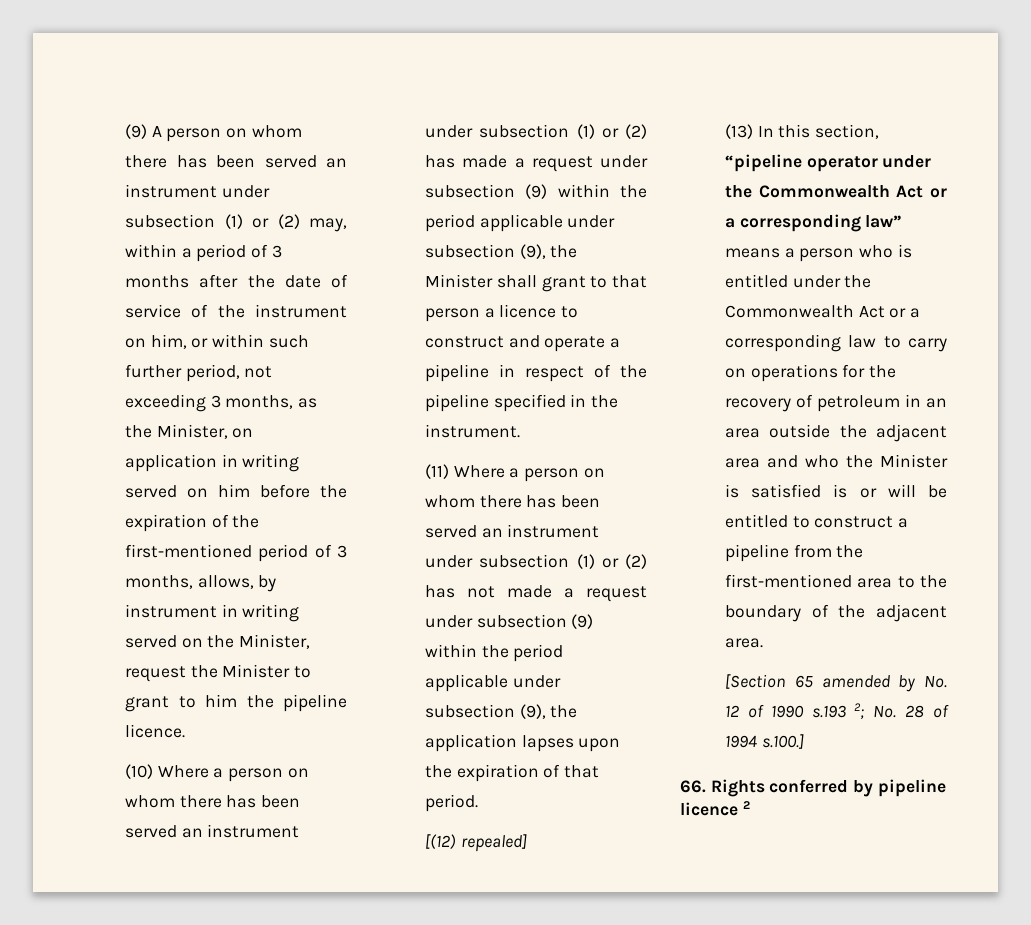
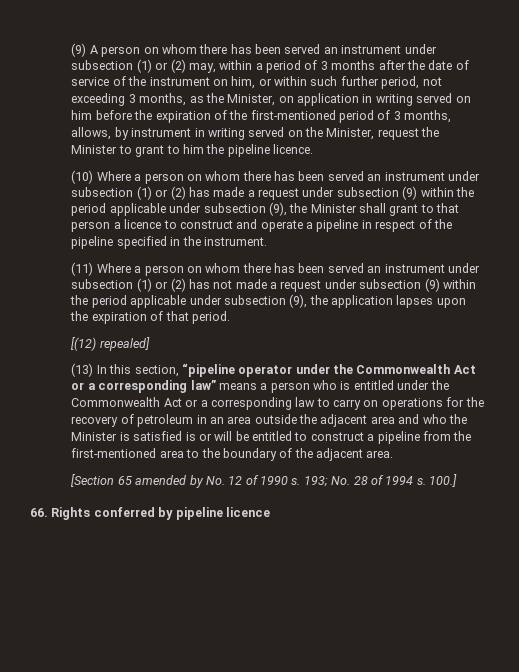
- [Section 65 amended by No. 12 of 1990 s.193 2; No. 28 of 1994 s.100.]
+ [Section 65 amended by No. 12 of 1990 s. 193; No. 28 of 1994 s. 100.]
- 66. Rights conferred by pipeline licence 2
+ 66. Rights conferred by pipeline licence

